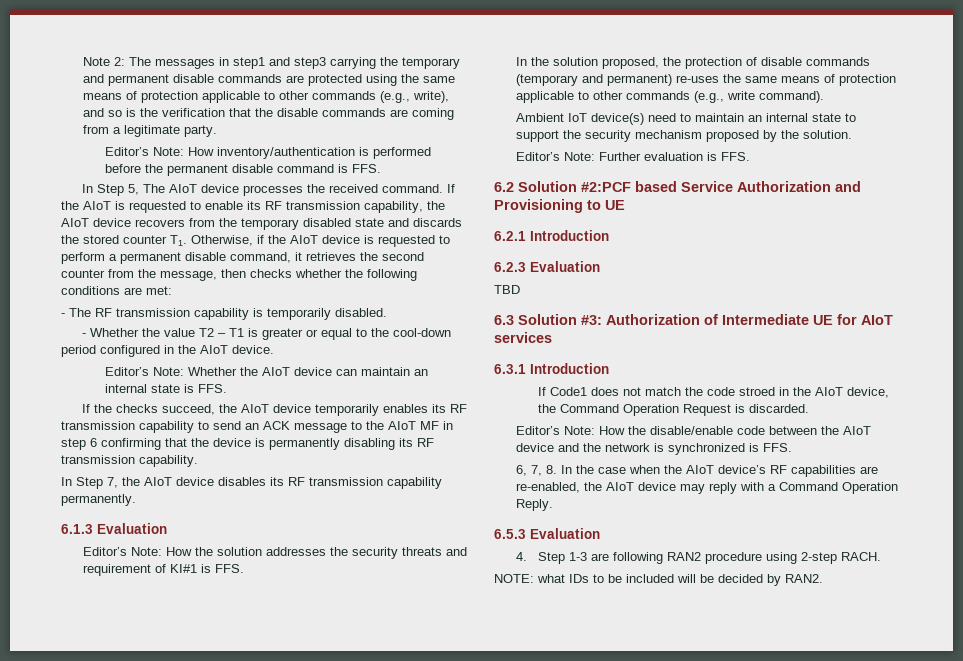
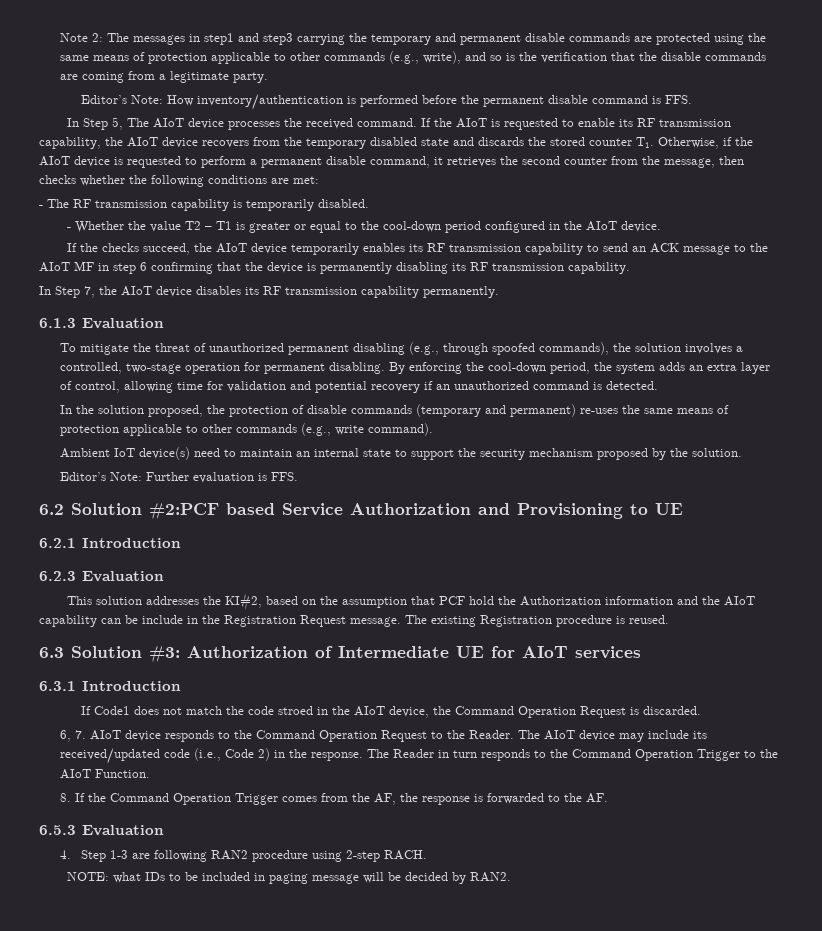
- Editor’s Note: Whether the AIoT device can maintain an internal state is FFS.
- Editor’s Note: How the solution addresses the security threats and requirement of KI#1 is FFS.
+ To mitigate the threat of unauthorized permanent disabling (e.g., through spoofed commands), the solution involves a controlled, two-stage operation for permanent disabling. By enforcing the cool-down period, the system adds an extra layer of control, allowing time for validation and potential recovery if an unauthorized command is detected.
- TBD
+ This solution addresses the KI#2, based on the assumption that PCF hold the Authorization information and the AIoT capability can be include in the Registration Request message. The existing Registration procedure is reused.
- Editor’s Note: How the disable/enable code between the AIoT device and the network is synchronized is FFS.
- 6, 7, 8. In the case when the AIoT device’s RF capabilities are re-enabled, the AIoT device may reply with a Command Operation Reply.
+ 6, 7. AIoT device responds to the Command Operation Request to the Reader. The AIoT device may include its received/updated code (i.e., Code 2) in the response. The Reader in turn responds to the Command Operation Trigger to the AIoT Function.
+ 8. If the Command Operation Trigger comes from the AF, the response is forwarded to the AF.
- NOTE: what IDs to be included will be decided by RAN2.
+ NOTE: what IDs to be included in paging message will be decided by RAN2.

